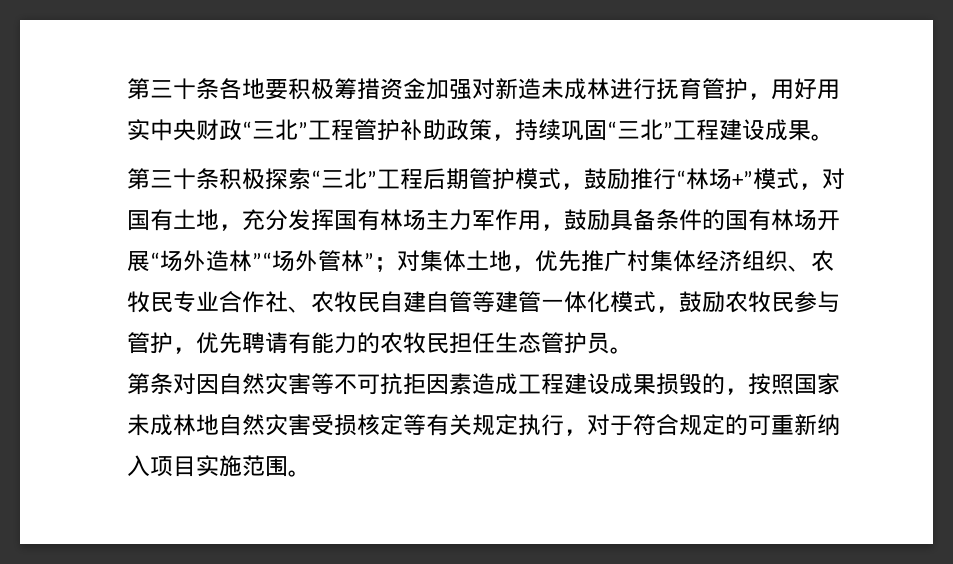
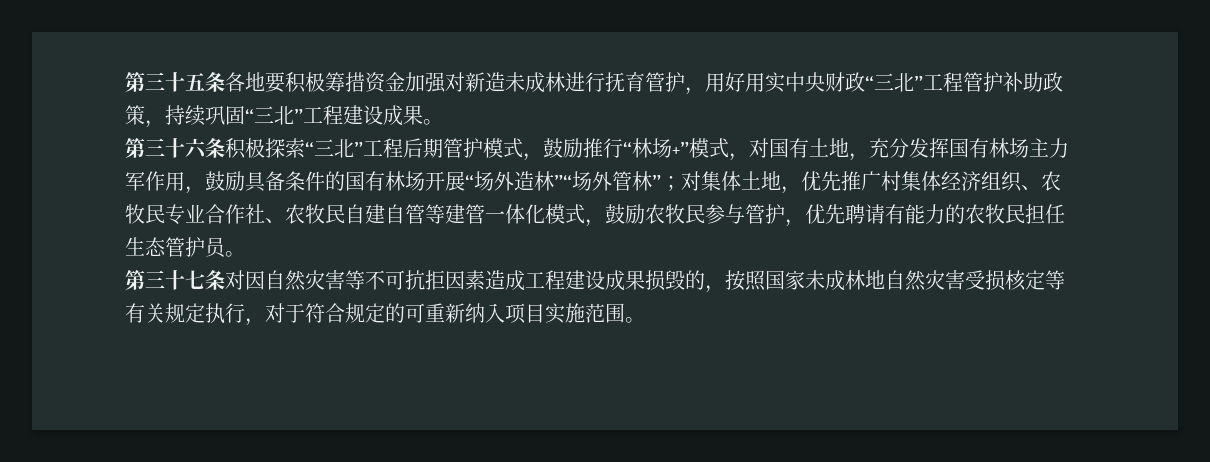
- 第三十条各地要积极筹措资金加强对新造未成林进行抚育管护，用好用实中央财政“三北”工程管护补助政策，持续巩固“三北”工程建设成果。
+ 第三十五条各地要积极筹措资金加强对新造未成林进行抚育管护，用好用实中央财政“三北”工程管护补助政策，持续巩固“三北”工程建设成果。
- 第三十条积极探索“三北”工程后期管护模式，鼓励推行“林场+”模式，对国有土地，充分发挥国有林场主力军作用，鼓励具备条件的国有林场开展“场外造林”“场外管林”；
+ 第三十六条积极探索“三北”工程后期管护模式，鼓励推行“林场+”模式，对国有土地，充分发挥国有林场主力军作用，鼓励具备条件的国有林场开展“场外造林”“场外管林”；
- 第条对因自然灾害等不可抗拒因素造成工程建设成果损毁的，按照国家未成林地自然灾害受损核定等有关规定执行，对于符合规定的可重新纳入项目实施范围。
+ 第三十七条对因自然灾害等不可抗拒因素造成工程建设成果损毁的，按照国家未成林地自然灾害受损核定等有关规定执行，对于符合规定的可重新纳入项目实施范围。

